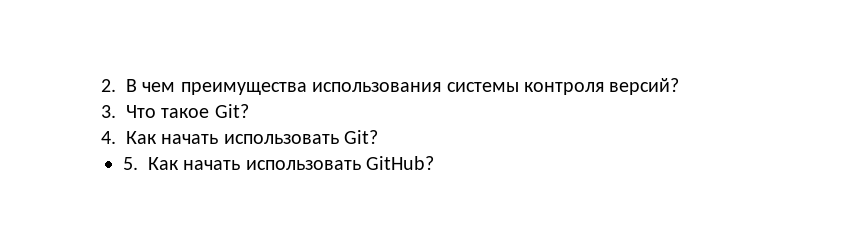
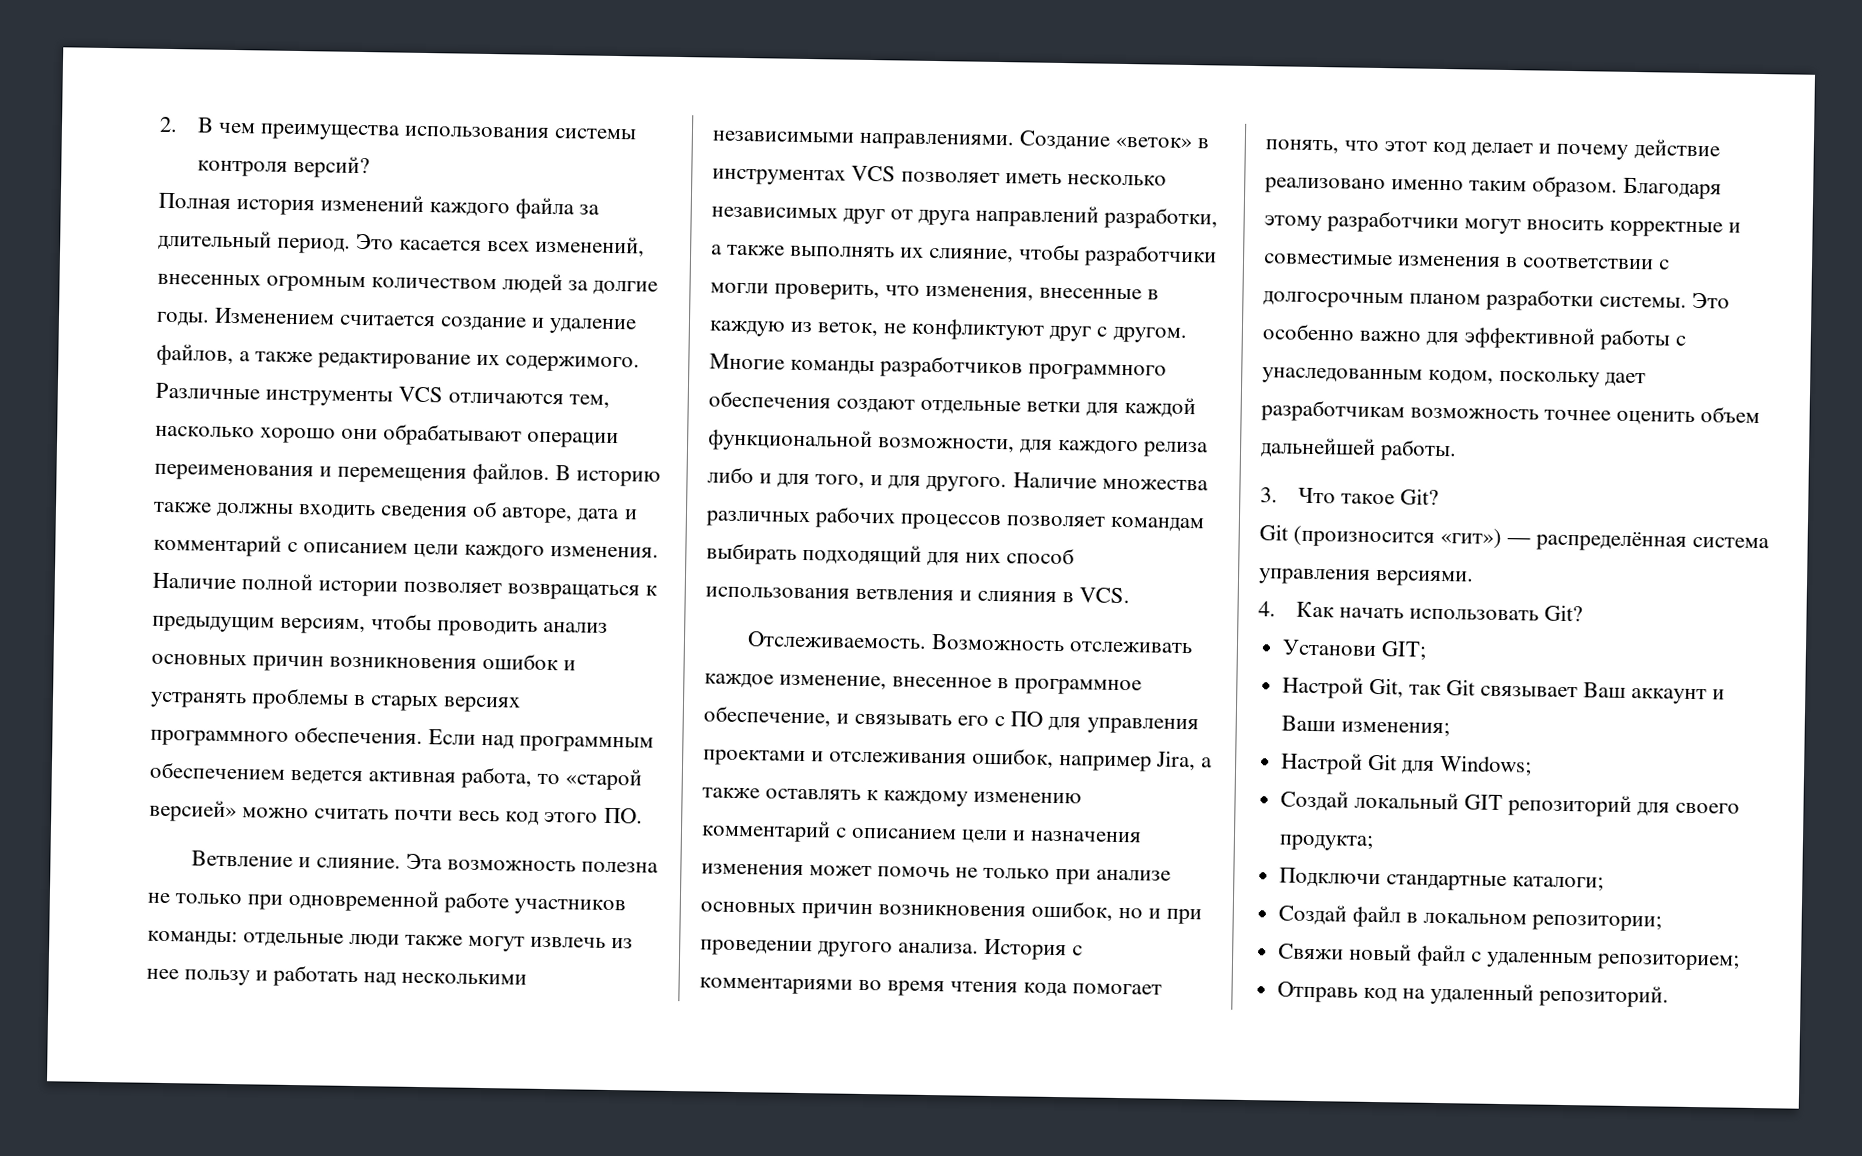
+ Полная история изменений каждого файла за длительный период. Это касается всех изменений, внесенных огромным количеством людей за долгие годы. Изменением считается создание и удаление файлов, а также редактирование их содержимого. Различные инструменты VCS отличаются тем, насколько хорошо они обрабатывают операции переименования и перемещения файлов. В историю также должны входить сведения об авторе, дата и комментарий с описанием цели каждого изменения. Наличие полной истории позволяет возвращаться к предыдущим версиям, чтобы проводить анализ основных причин возникновения ошибок и устранять проблемы в старых версиях программного обеспечения. Если над программным обеспечением ведется активная работа, то «старой версией» можно считать почти весь код этого ПО.
+ Ветвление и слияние. Эта возможность полезна не только при одновременной работе участников команды: отдельные люди также могут извлечь из нее пользу и работать над несколькими независимыми направлениями. Создание «веток» в инструментах VCS позволяет иметь несколько независимых друг от друга направлений разработки, а также выполнять их слияние, чтобы разработчики могли проверить, что изменения, внесенные в каждую из веток, не конфликтуют друг с другом. Многие команды разработчиков программного обеспечения создают отдельные ветки для каждой функциональной возможности, для каждого релиза либо и для того, и для другого. Наличие множества различных рабочих процессов позволяет командам выбирать подходящий для них способ использования ветвления и слияния в VCS.
+ Отслеживаемость. Возможность отслеживать каждое изменение, внесенное в программное обеспечение, и связывать его с ПО для управления проектами и отслеживания ошибок, например Jira, а также оставлять к каждому изменению комментарий с описанием цели и назначения изменения может помочь не только при анализе основных причин возникновения ошибок, но и при проведении другого анализа. История с комментариями во время чтения кода помогает понять, что этот код делает и почему действие реализовано именно таким образом. Благодаря этому разработчики могут вносить корректные и совместимые изменения в соответствии с долгосрочным планом разработки системы. Это особенно важно для эффективной работы с унаследованным кодом, поскольку дает разработчикам возможность точнее оценить объем дальнейшей работы.
  3. Что такое Git?
+ Git (произносится «гит») — распределённая система управления версиями.
- 5. Как начать использовать GitHub?
+ Установи GIT;
+ Настрой Git, так Git связывает Ваш аккаунт и Ваши изменения;
+ Настрой Git для Windows;
+ Создай локальный GIT репозиторий для своего продукта;
+ Подключи стандартные каталоги;
+ Создай файл в локальном репозитории;
+ Свяжи новый файл с удаленным репозиторием;
+ Отправь код на удаленный репозиторий.

